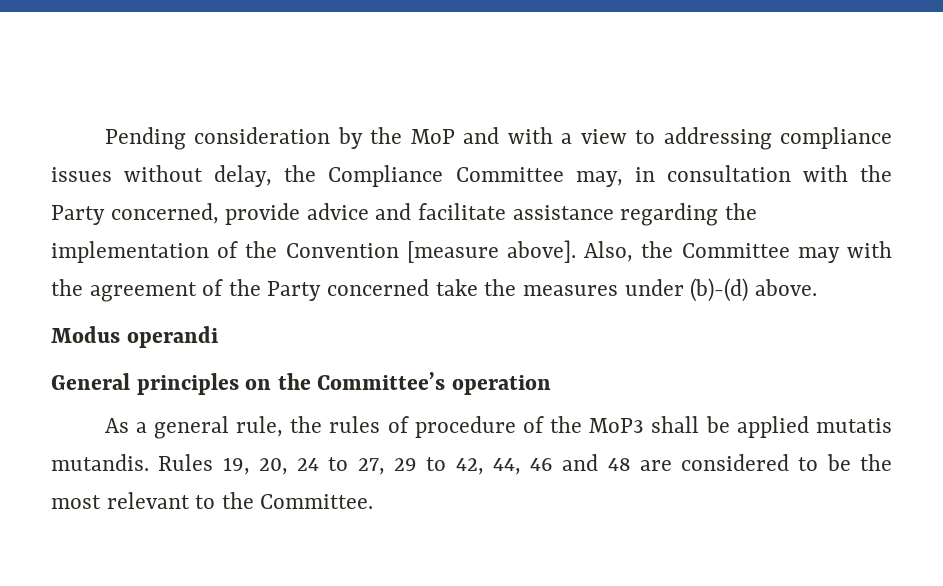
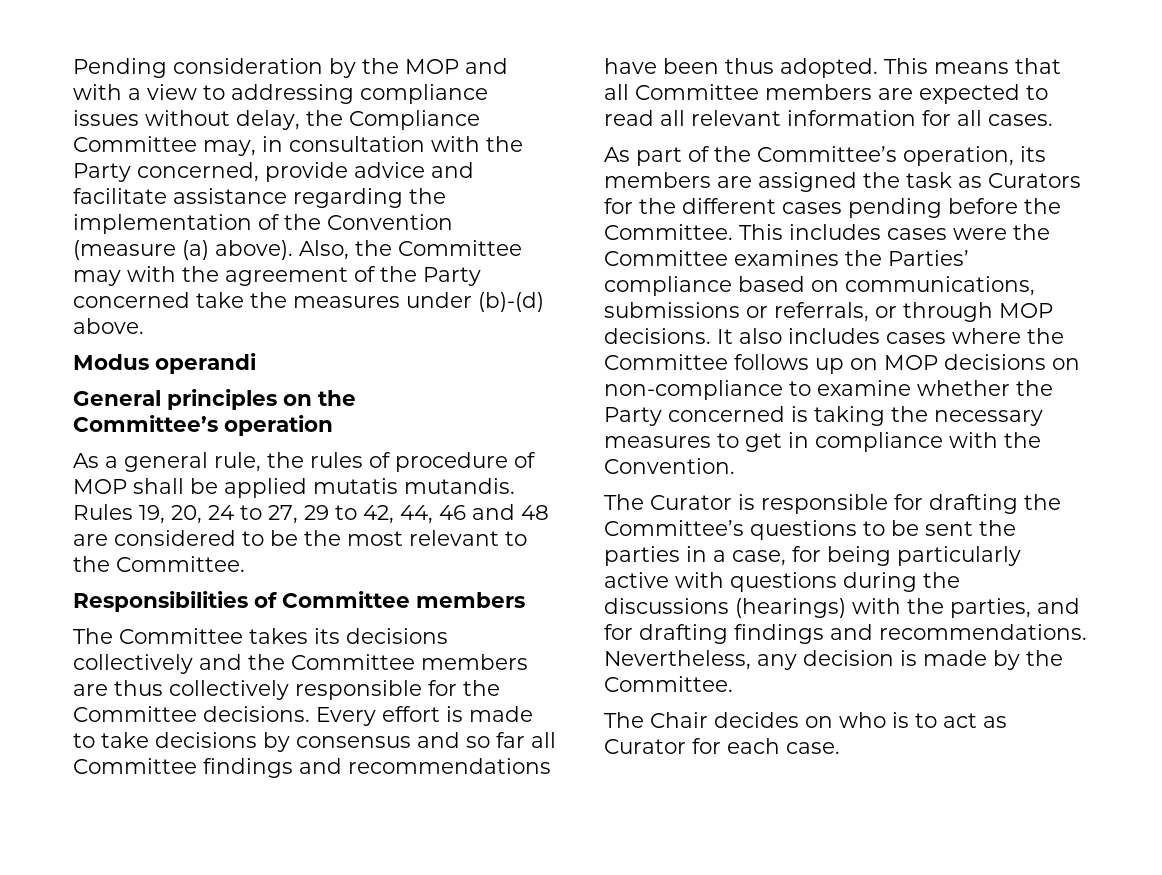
- Pending consideration by the MoP and with a view to addressing compliance issues without delay, the Compliance Committee may, in consultation with the Party concerned, provide advice and facilitate assistance regarding the implementation of the Convention [measure above].
+ Pending consideration by the MOP and with a view to addressing compliance issues without delay, the Compliance Committee may, in consultation with the Party concerned, provide advice and facilitate assistance regarding the implementation of the Convention (measure (a) above).
- General principles on the Committee’s operation
+ General principles on the
+ Committee’s operation
- As a general rule, the rules of procedure of the MoP3 shall be applied mutatis mutandis.
+ As a general rule, the rules of procedure of MOP shall be applied mutatis mutandis.
+ Responsibilities of Committee members
+ The Committee takes its decisions collectively and the Committee members are thus collectively responsible for the Committee decisions. Every effort is made to take decisions by consensus and so far all Committee findings and recommendations have been thus adopted. This means that all Committee members are expected to read all relevant information for all cases.
+ As part of the Committee’s operation, its members are assigned the task as Curators for the different cases pending before the Committee. This includes cases were the Committee examines the Parties’ compliance based on communications, submissions or referrals, or through MOP decisions. It also includes cases where the Committee follows up on MOP decisions on non-compliance to examine whether the Party concerned is taking the necessary measures to get in compliance with the Convention.
+ The Curator is responsible for drafting the Committee’s questions to be sent the parties in a case, for being particularly active with questions during the discussions (hearings) with the parties, and for drafting findings and recommendations. Nevertheless, any decision is made by the Committee.
+ The Chair decides on who is to act as Curator for each case.

